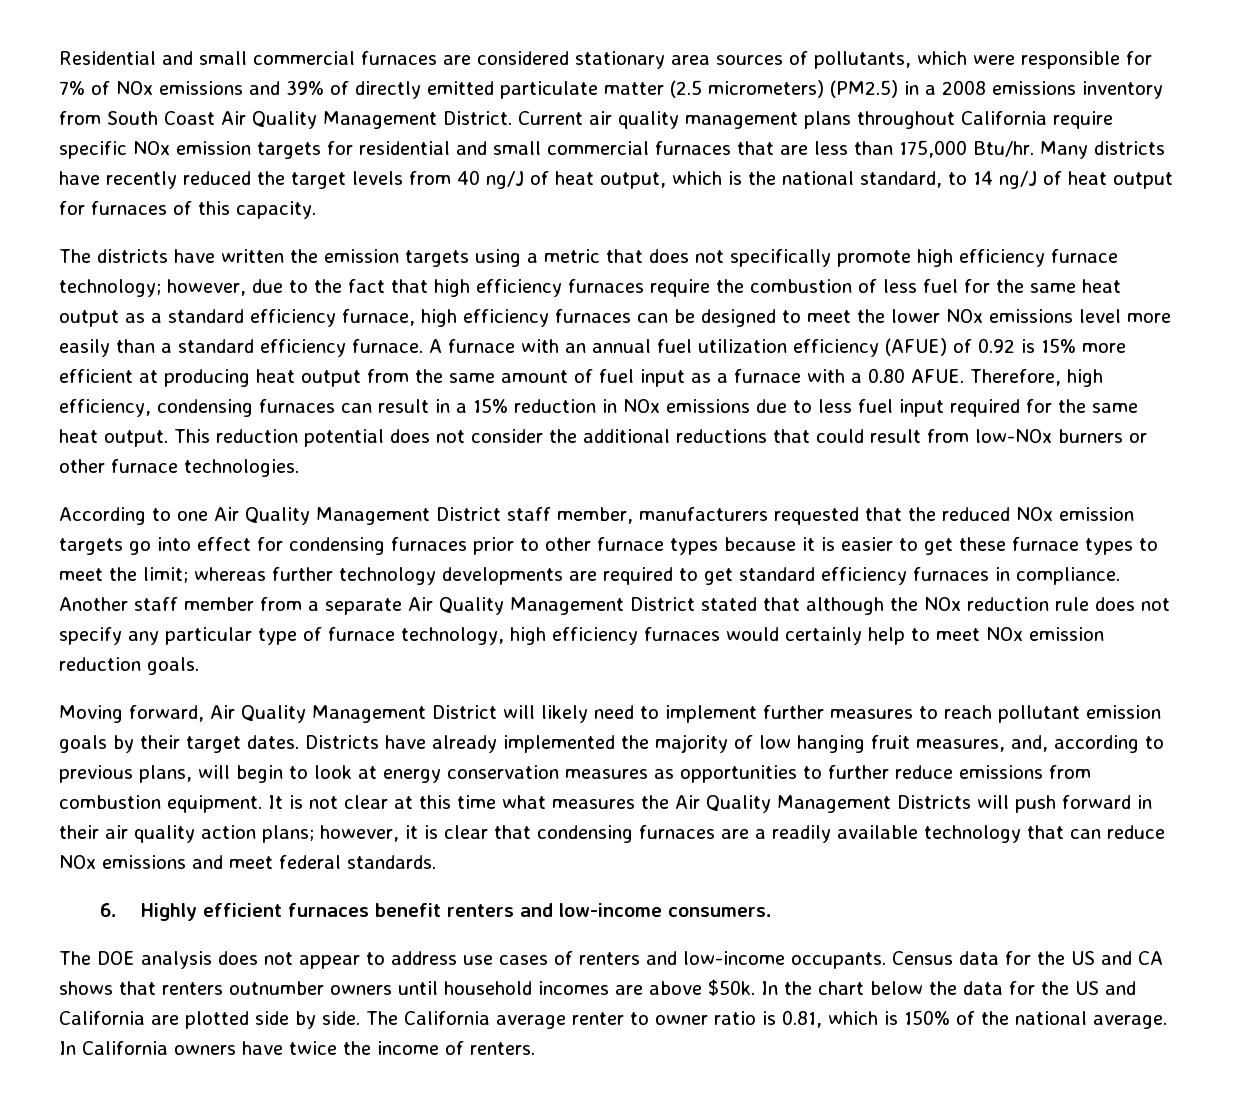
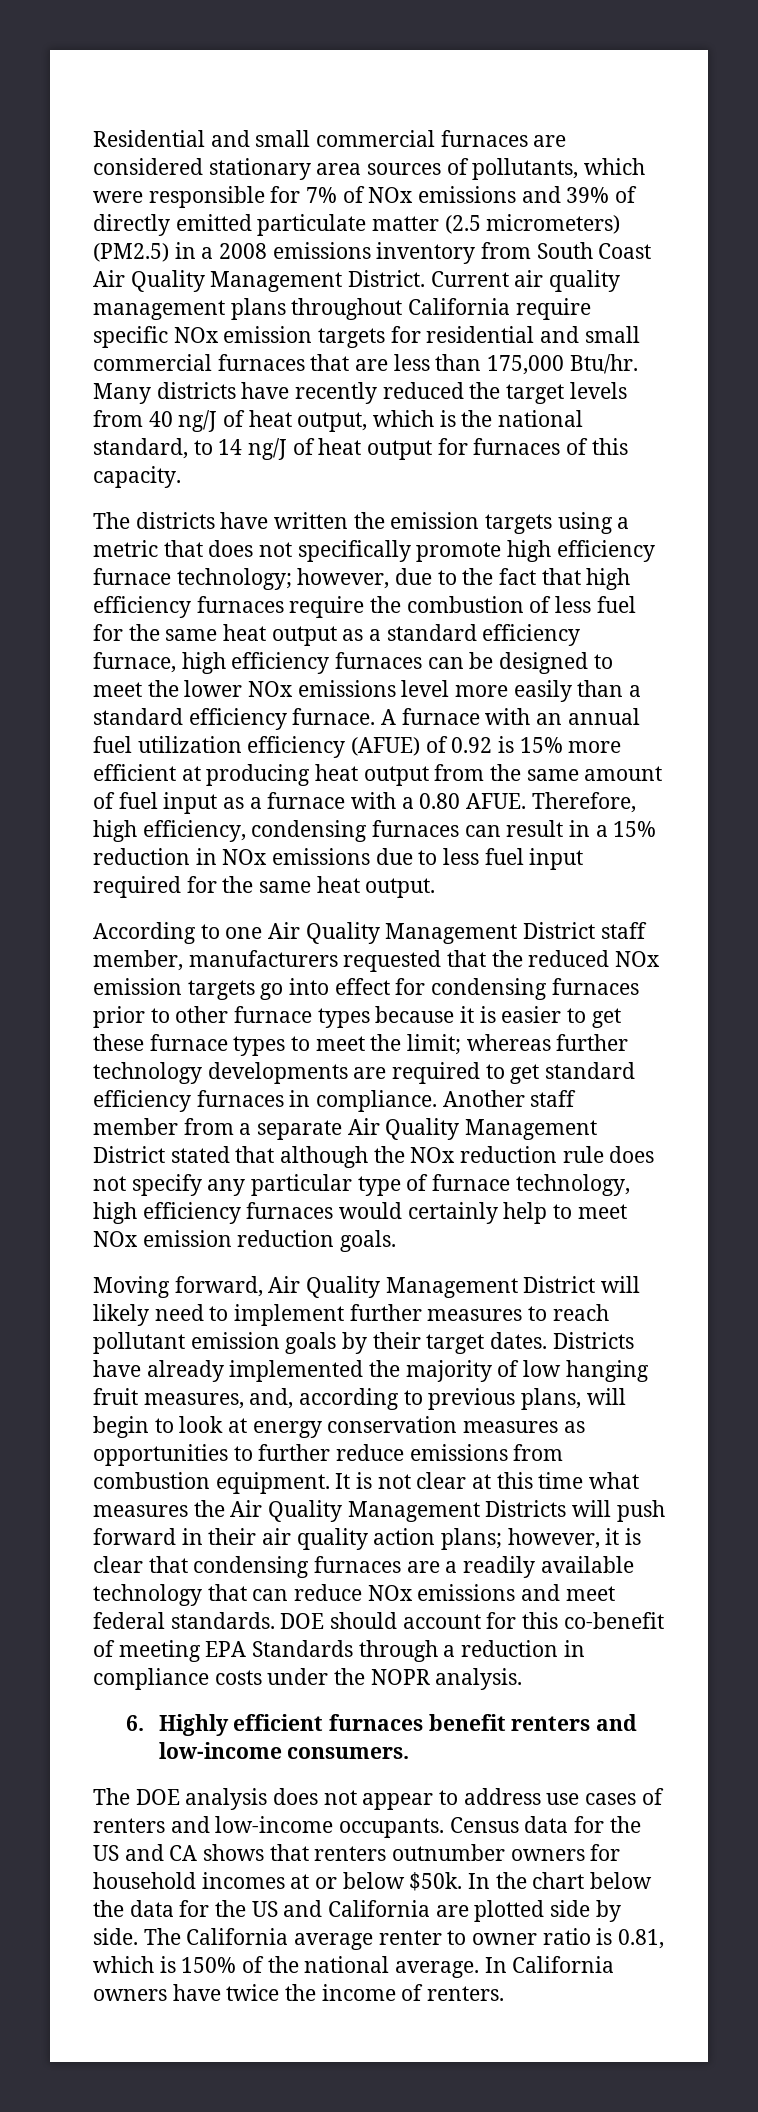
- This reduction potential does not consider the additional reductions that could result from low-NOx burners or other furnace technologies.
+ DOE should account for this co-benefit of meeting EPA Standards through a reduction in compliance costs under the NOPR analysis.
- Census data for the US and CA shows that renters outnumber owners until household incomes are above $50k.
+ Census data for the US and CA shows that renters outnumber owners for household incomes at or below $50k.

